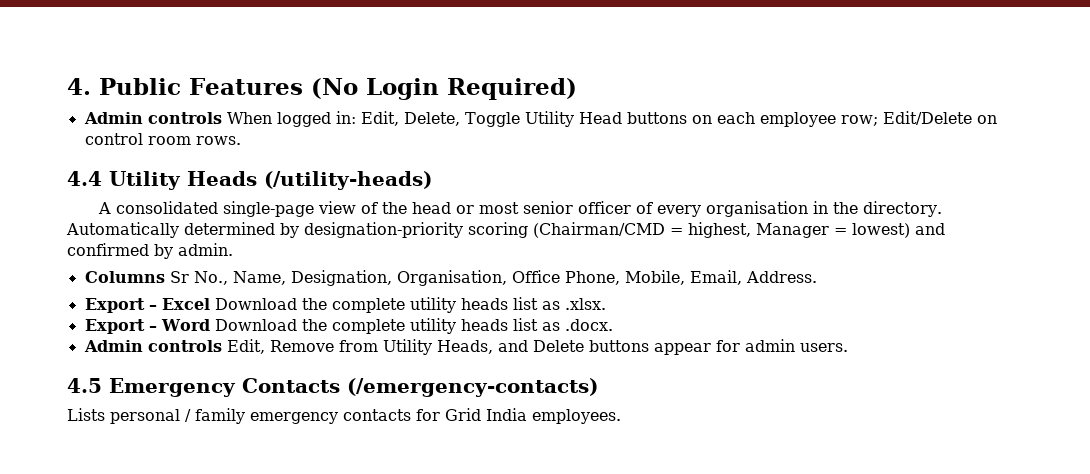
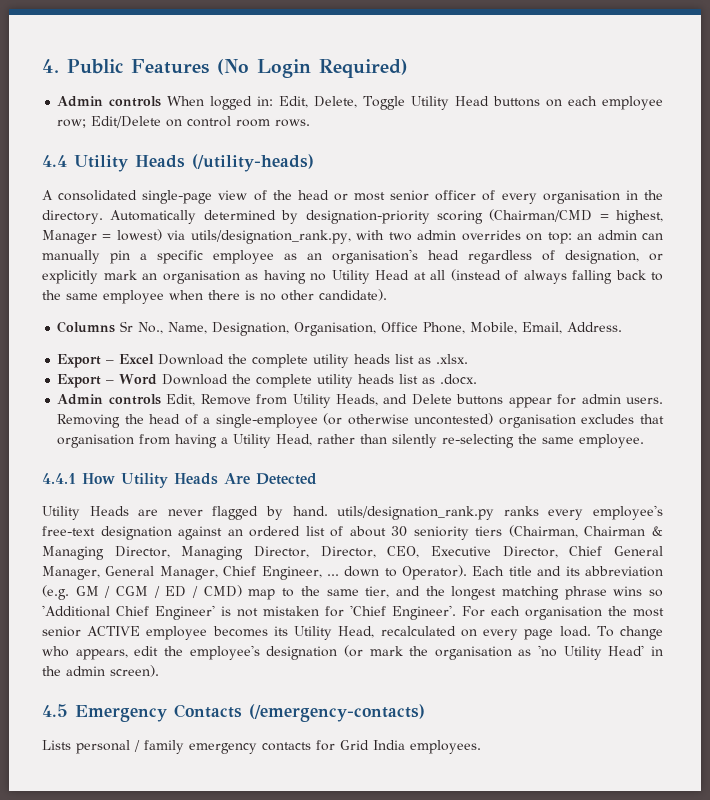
- Automatically determined by designation-priority scoring (Chairman/CMD = highest, Manager = lowest) and confirmed by admin.
+ Automatically determined by designation-priority scoring (Chairman/CMD = highest, Manager = lowest) via utils/designation_rank.py, with two admin overrides on top: an admin can manually pin a specific employee as an organisation's head regardless of designation, or explicitly mark an organisation as having no Utility Head at all (instead of always falling back to the same employee when there is no other candidate).
+ Removing the head of a single-employee (or otherwise uncontested) organisation excludes that organisation from having a Utility Head, rather than silently re-selecting the same employee.
+ 4.4.1 How Utility Heads Are Detected
+ Utility Heads are never flagged by hand. utils/designation_rank.py ranks every employee's free-text designation against an ordered list of about 30 seniority tiers (Chairman, Chairman & Managing Director, Managing Director, Director, CEO, Executive Director, Chief General Manager, General Manager, Chief Engineer, ... down to Operator). Each title and its abbreviation (e.g. GM / CGM / ED / CMD) map to the same tier, and the longest matching phrase wins so 'Additional Chief Engineer' is not mistaken for 'Chief Engineer'. For each organisation the most senior ACTIVE employee becomes its Utility Head, recalculated on every page load. To change who appears, edit the employee's designation (or mark the organisation as 'no Utility Head' in the admin screen).

